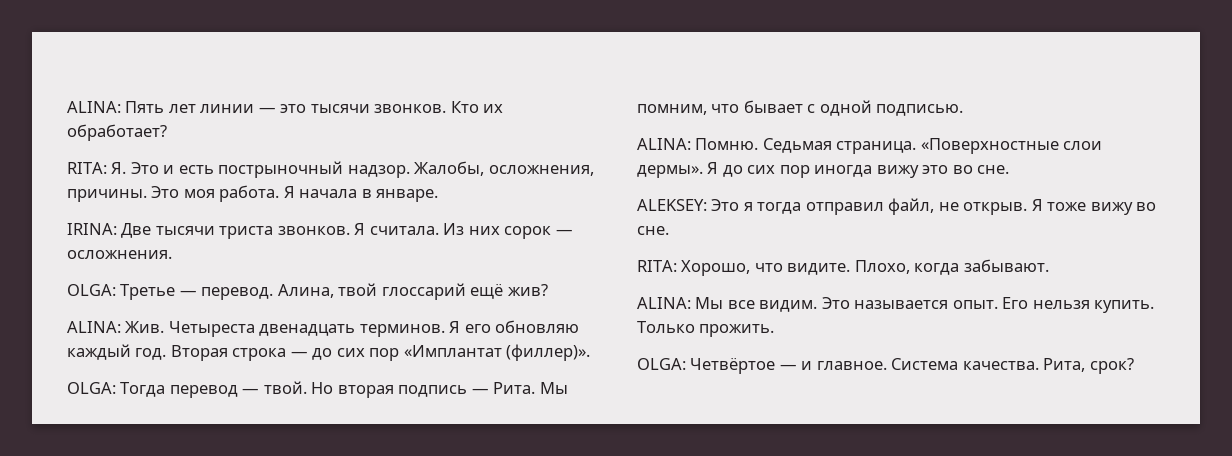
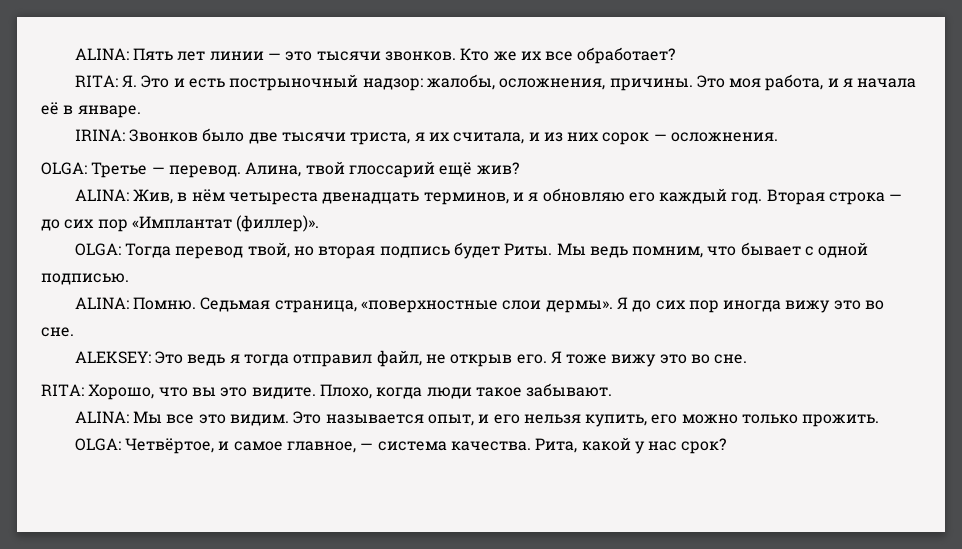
- Кто их обработает?
+ Кто же их все обработает?
- RITA: Я. Это и есть пострыночный надзор. Жалобы, осложнения, причины.
+ RITA: Я. Это и есть пострыночный надзор: жалобы, осложнения, причины.
- Это моя работа. Я начала в январе.
- IRINA: Две тысячи триста звонков. Я считала. Из них сорок — осложнения.
+ Это моя работа, и я начала её в январе.
+ IRINA: Звонков было две тысячи триста, я их считала, и из них сорок — осложнения.
- ALINA: Жив. Четыреста двенадцать терминов. Я его обновляю каждый год.
+ ALINA: Жив, в нём четыреста двенадцать терминов, и я обновляю его каждый год.
- OLGA: Тогда перевод — твой. Но вторая подпись — Рита. Мы помним, что бывает с одной подписью.
+ OLGA: Тогда перевод твой, но вторая подпись будет Риты. Мы ведь помним, что бывает с одной подписью.
- Седьмая страница. «Поверхностные слои дермы».
+ Седьмая страница, «поверхностные слои дермы».
- ALEKSEY: Это я тогда отправил файл, не открыв.
+ ALEKSEY: Это ведь я тогда отправил файл, не открыв его.
- Я тоже вижу во сне.
+ Я тоже вижу это во сне.
- RITA: Хорошо, что видите.
+ RITA: Хорошо, что вы это видите.
- Плохо, когда забывают.
+ Плохо, когда люди такое забывают.
- ALINA: Мы все видим.
+ ALINA: Мы все это видим.
- Это называется опыт. Его нельзя купить. Только прожить.
- OLGA: Четвёртое — и главное. Система качества. Рита, срок?
+ Это называется опыт, и его нельзя купить, его можно только прожить.
+ OLGA: Четвёртое, и самое главное, — система качества. Рита, какой у нас срок?

